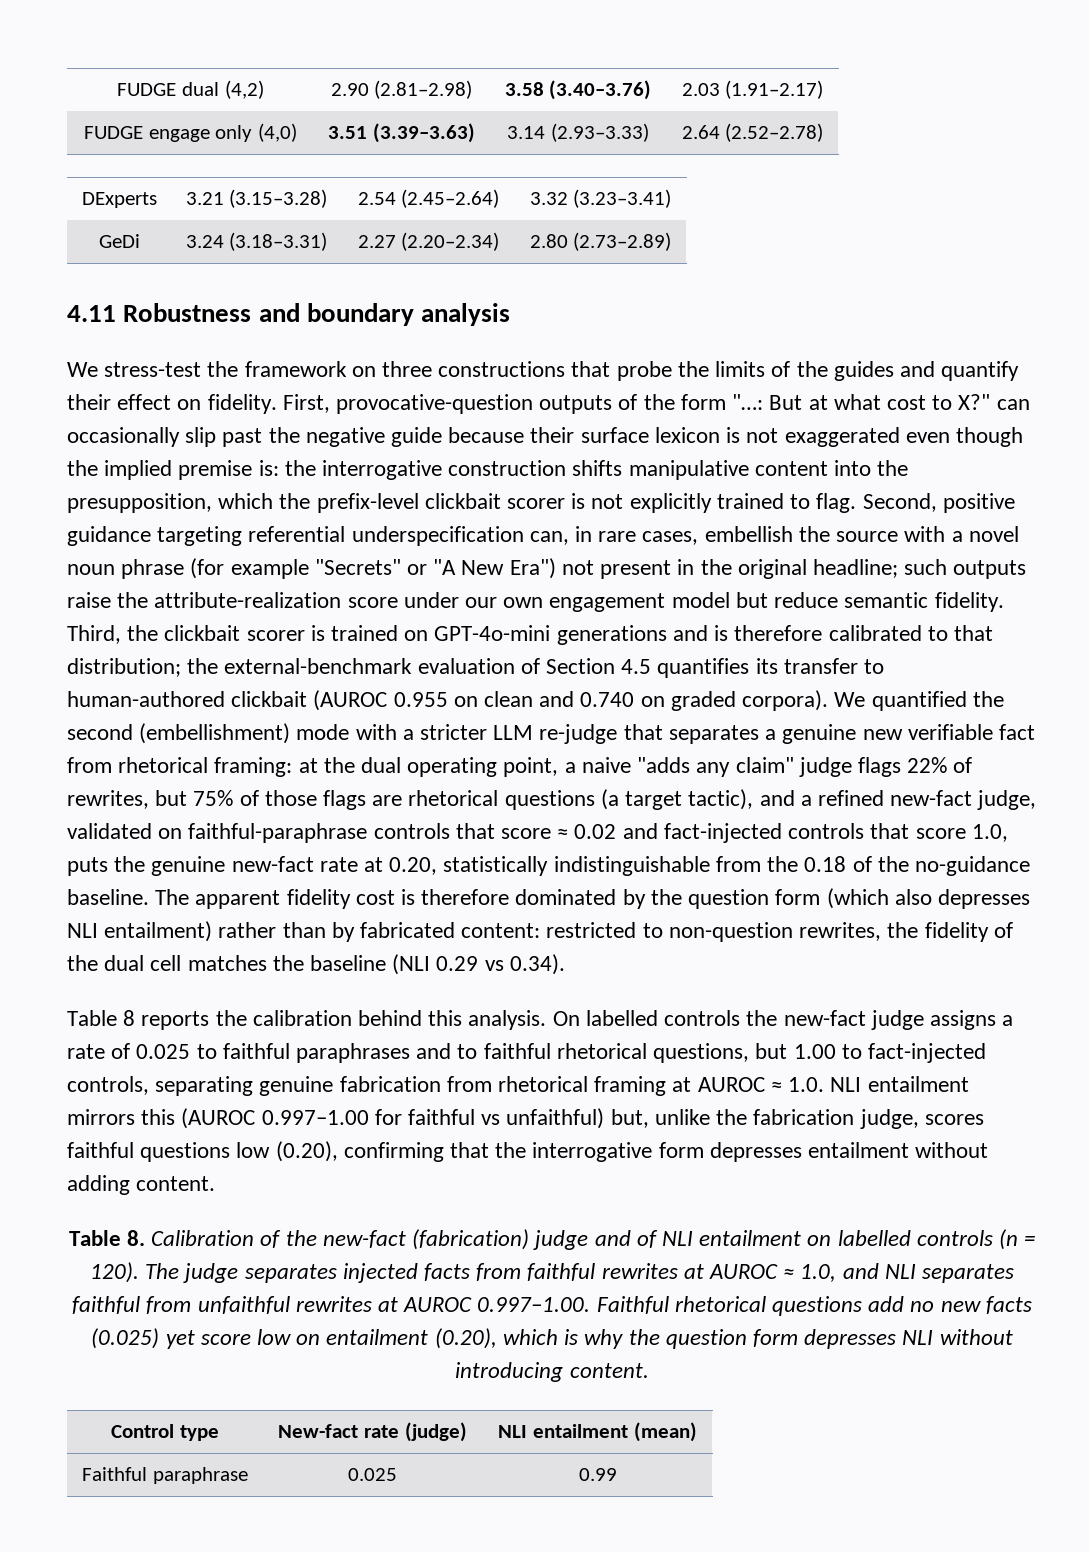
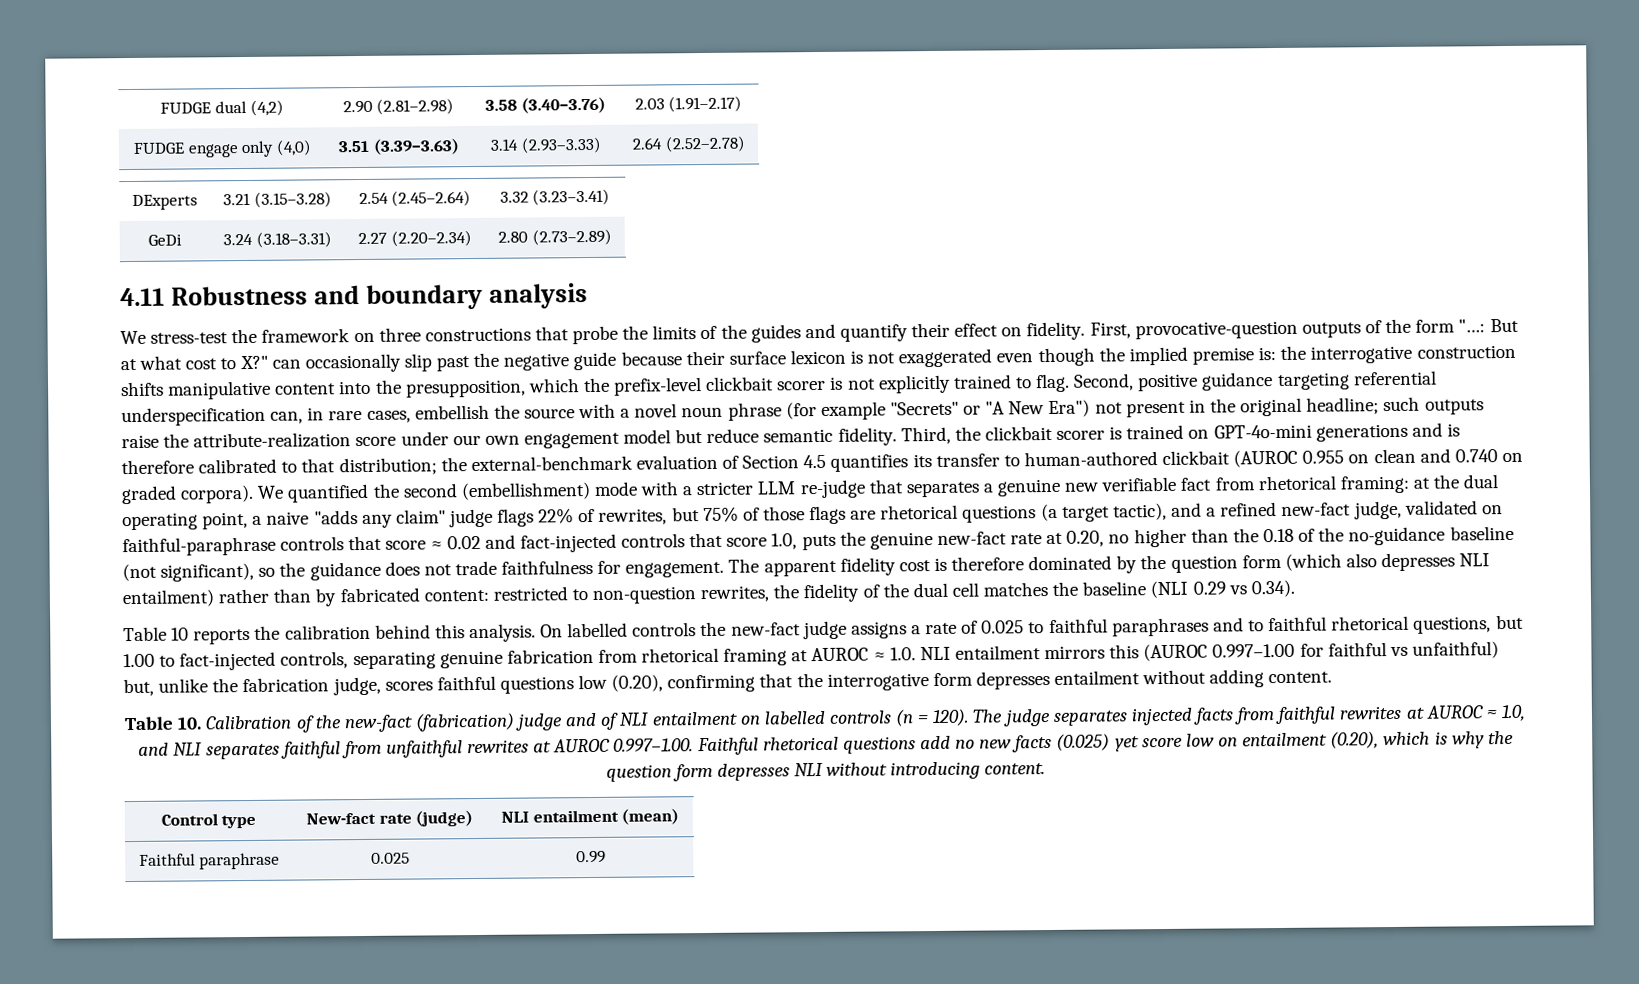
- at the dual operating point, a naive "adds any claim" judge flags 22% of rewrites, but 75% of those flags are rhetorical questions (a target tactic), and a refined new-fact judge, validated on faithful-paraphrase controls that score ≈ 0.02 and fact-injected controls that score 1.0, puts the genuine new-fact rate at 0.20, statistically indistinguishable from the 0.18 of the no-guidance baseline.
+ at the dual operating point, a naive "adds any claim" judge flags 22% of rewrites, but 75% of those flags are rhetorical questions (a target tactic), and a refined new-fact judge, validated on faithful-paraphrase controls that score ≈ 0.02 and fact-injected controls that score 1.0, puts the genuine new-fact rate at 0.20, no higher than the 0.18 of the no-guidance baseline (not significant), so the guidance does not trade faithfulness for engagement.
- Table 8 reports the calibration behind this analysis.
+ Table 10 reports the calibration behind this analysis.
- Table 8. Calibration of the new-fact (fabrication) judge and of NLI entailment on labelled controls (n = 120).
+ Table 10. Calibration of the new-fact (fabrication) judge and of NLI entailment on labelled controls (n = 120).

